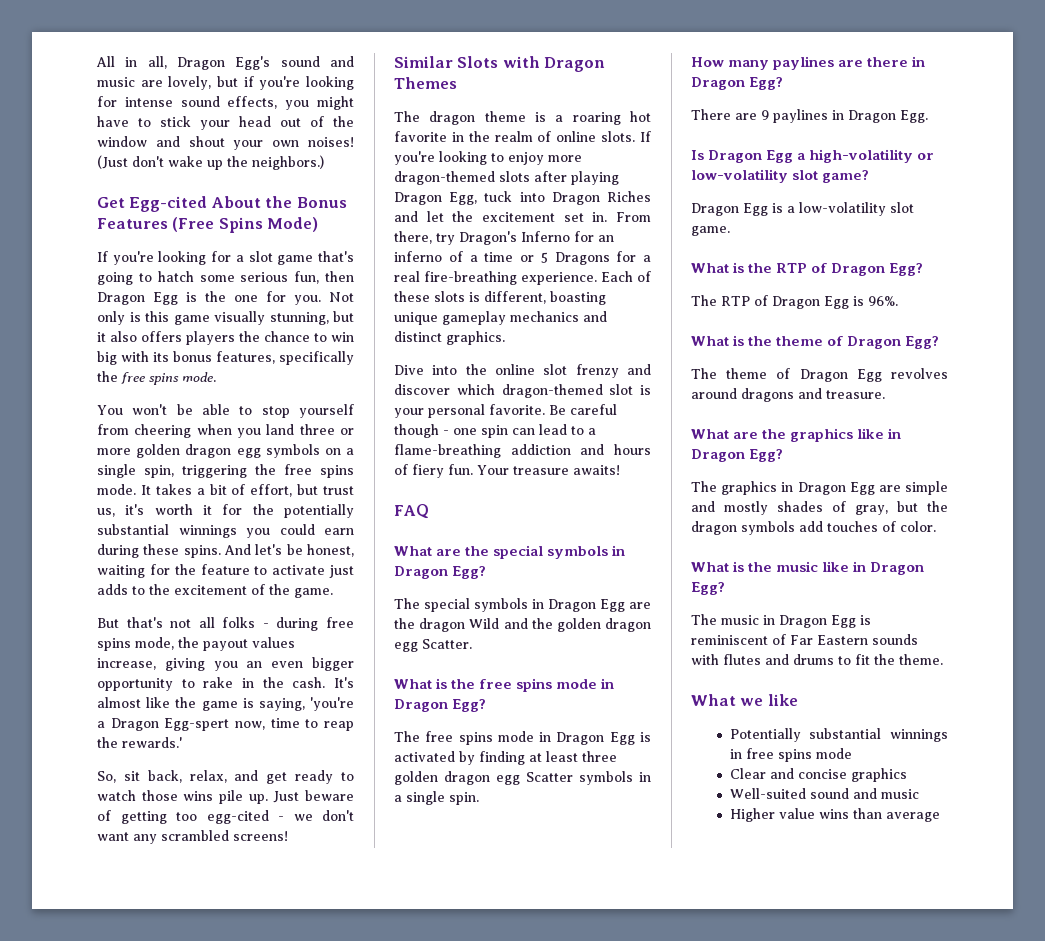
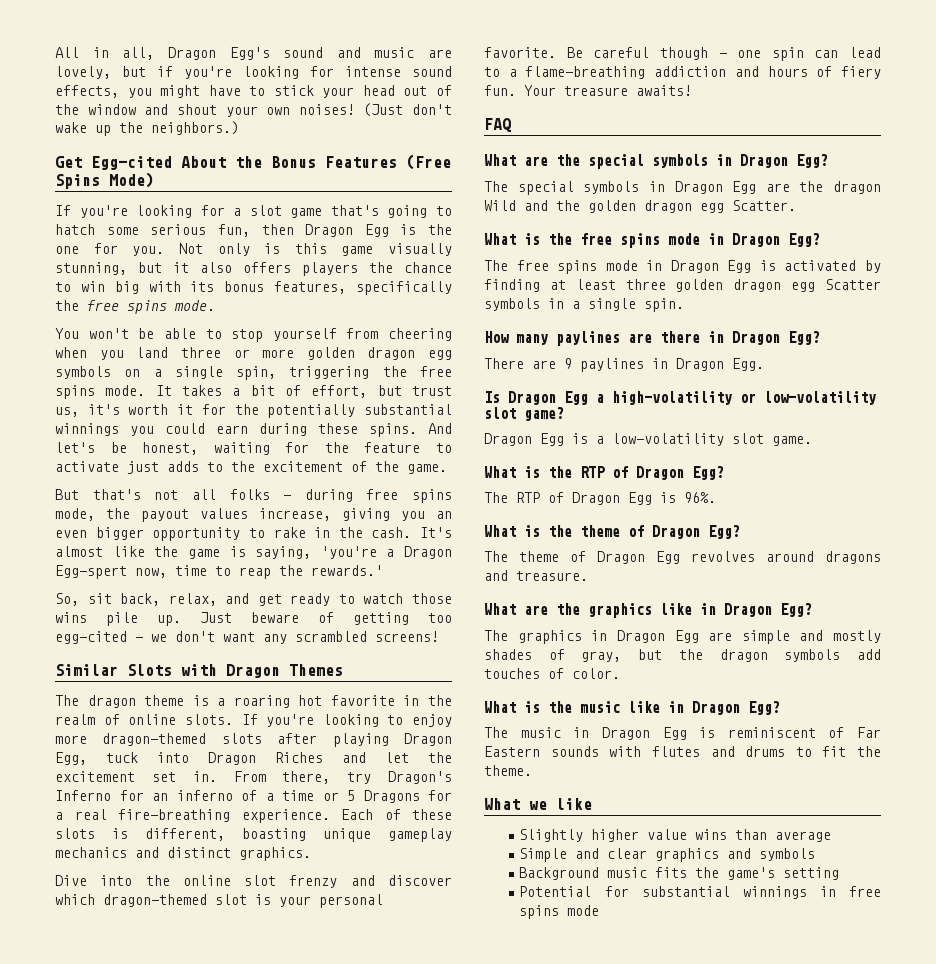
- Potentially substantial winnings in free spins mode
+ Slightly higher value wins than average
+ Simple and clear graphics and symbols
+ Background music fits the game's setting
+ Potential for substantial winnings in free spins mode
- Clear and concise graphics
- Well-suited sound and music
- Higher value wins than average

